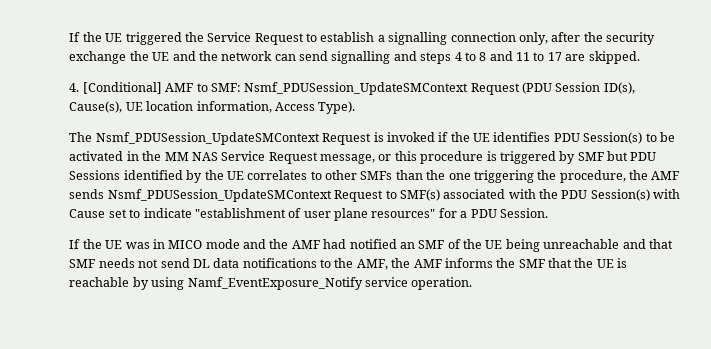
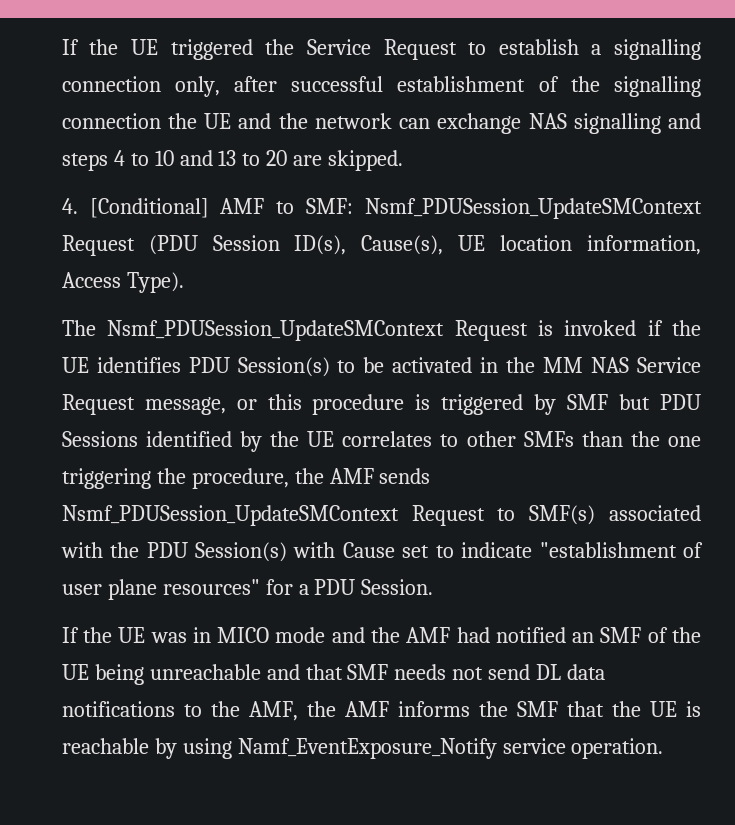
- If the UE triggered the Service Request to establish a signalling connection only, after the security exchange the UE and the network can send signalling and steps 4 to 8 and 11 to 17 are skipped.
+ If the UE triggered the Service Request to establish a signalling connection only, after successful establishment of the signalling connection the UE and the network can exchange NAS signalling and steps 4 to 10 and 13 to 20 are skipped.

